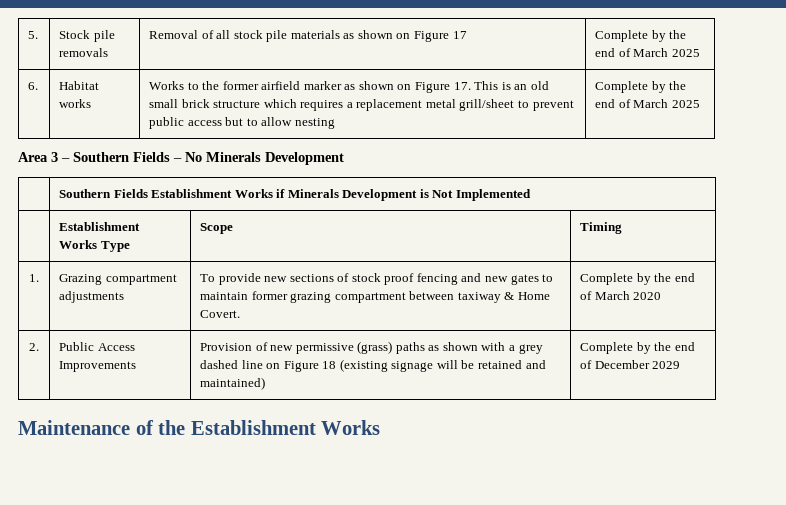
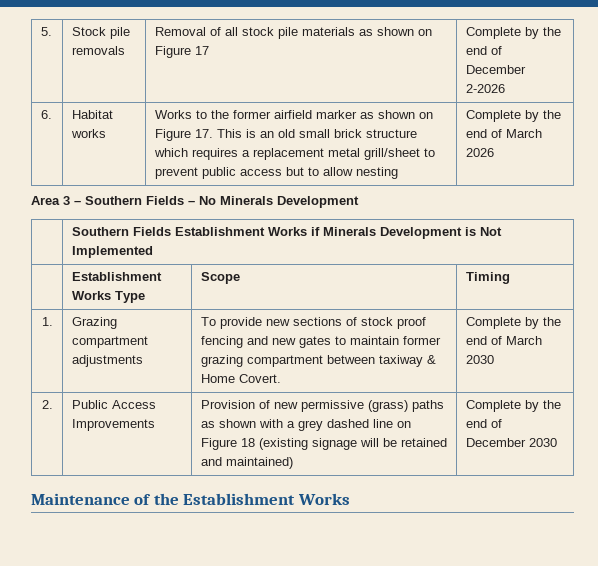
- 5. | Stock pile removals | Removal of all stock pile materials as shown on Figure 17 | Complete by the end of March 2025
+ 5. | Stock pile removals | Removal of all stock pile materials as shown on Figure 17 | Complete by the end of December 2-2026
- Works to the former airfield marker as shown on Figure 17. This is an old small brick structure which requires a replacement metal grill/sheet to prevent public access but to allow nesting | Complete by the end of March 2025
+ Works to the former airfield marker as shown on Figure 17. This is an old small brick structure which requires a replacement metal grill/sheet to prevent public access but to allow nesting | Complete by the end of March 2026
- 1. | Grazing compartment adjustments | To provide new sections of stock proof fencing and new gates to maintain former grazing compartment between taxiway & Home Covert. | Complete by the end of March 2020
+ 1. | Grazing compartment adjustments | To provide new sections of stock proof fencing and new gates to maintain former grazing compartment between taxiway & Home Covert. | Complete by the end of March 2030
- 2. | Public Access Improvements | Provision of new permissive (grass) paths as shown with a grey dashed line on Figure 18 (existing signage will be retained and maintained) | Complete by the end of December 2029
+ 2. | Public Access Improvements | Provision of new permissive (grass) paths as shown with a grey dashed line on Figure 18 (existing signage will be retained and maintained) | Complete by the end of December 2030

